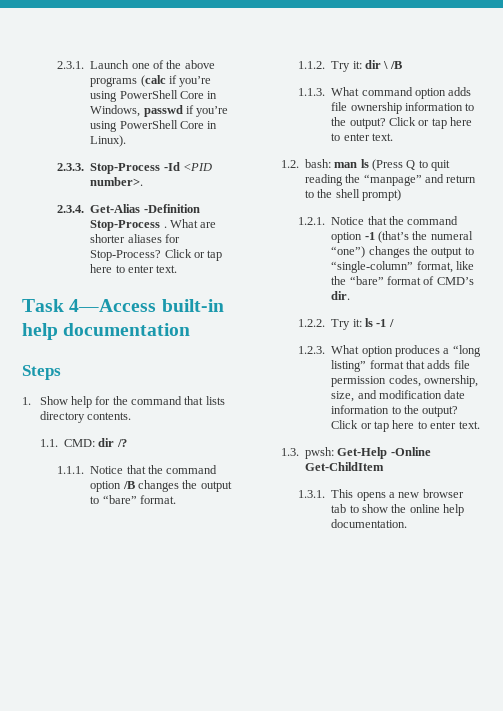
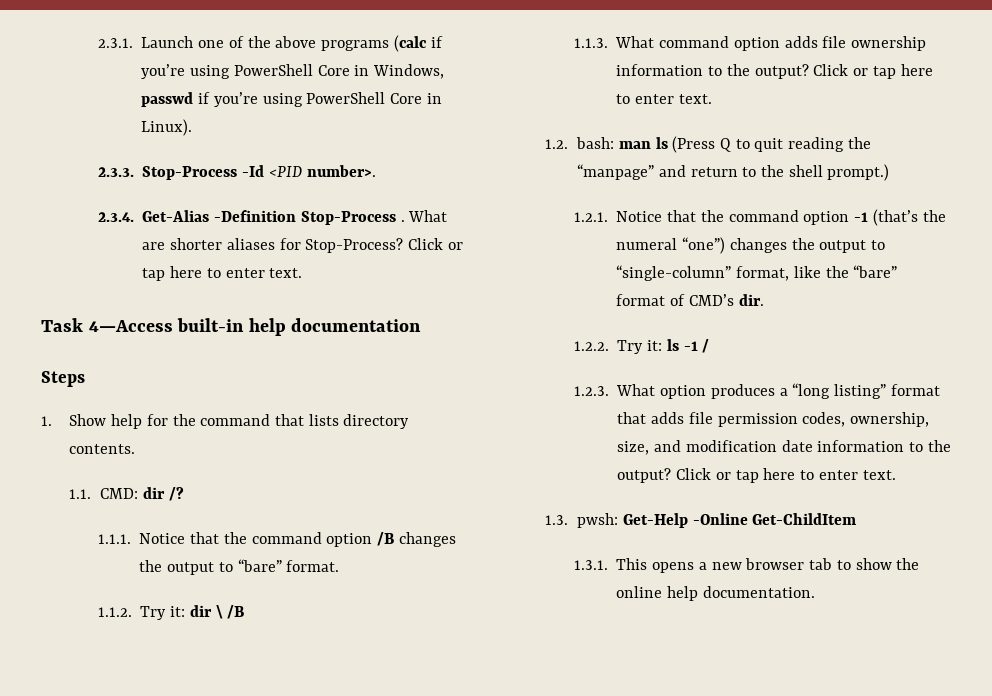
- 1.2. bash: man ls (Press Q to quit reading the “manpage” and return to the shell prompt)
+ 1.2. bash: man ls (Press Q to quit reading the “manpage” and return to the shell prompt.)

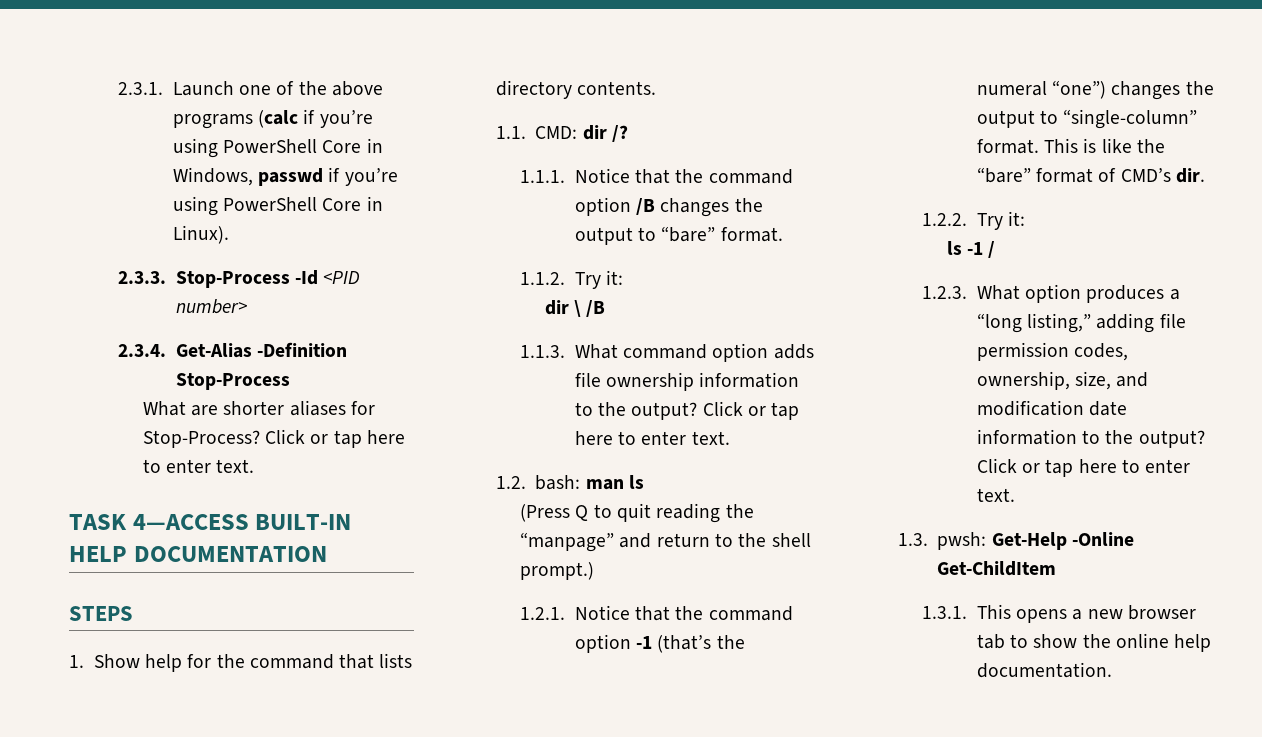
- 2.3.3. Stop-Process -Id <PID number>.
+ 2.3.3. Stop-Process -Id <PID number>
- 2.3.4. Get-Alias -Definition Stop-Process . What are shorter aliases for Stop-Process?
+ 2.3.4. Get-Alias -Definition Stop-Process
+ What are shorter aliases for Stop-Process?
- Task 4—Access built-in help documentation
- Steps
+ TASK 4—ACCESS BUILT-IN HELP DOCUMENTATION
+ STEPS
- 1.1.2. Try it: dir \ /B
+ 1.1.2. Try it:
+ dir \ /B
- 1.2. bash: man ls (Press Q to quit reading the “manpage” and return to the shell prompt.)
+ 1.2. bash: man ls
+ (Press Q to quit reading the “manpage” and return to the shell prompt.)
- 1.2.1. Notice that the command option -1 (that’s the numeral “one”) changes the output to “single-column” format, like the “bare” format of CMD’s dir.
+ 1.2.1. Notice that the command option -1 (that’s the numeral “one”) changes the output to “single-column” format. This is like the “bare” format of CMD’s dir.
- 1.2.2. Try it: ls -1 /
+ 1.2.2. Try it:
+ ls -1 /
- 1.2.3. What option produces a “long listing” format that adds file permission codes, ownership, size, and modification date information to the output?
+ 1.2.3. What option produces a “long listing,” adding file permission codes, ownership, size, and modification date information to the output?

